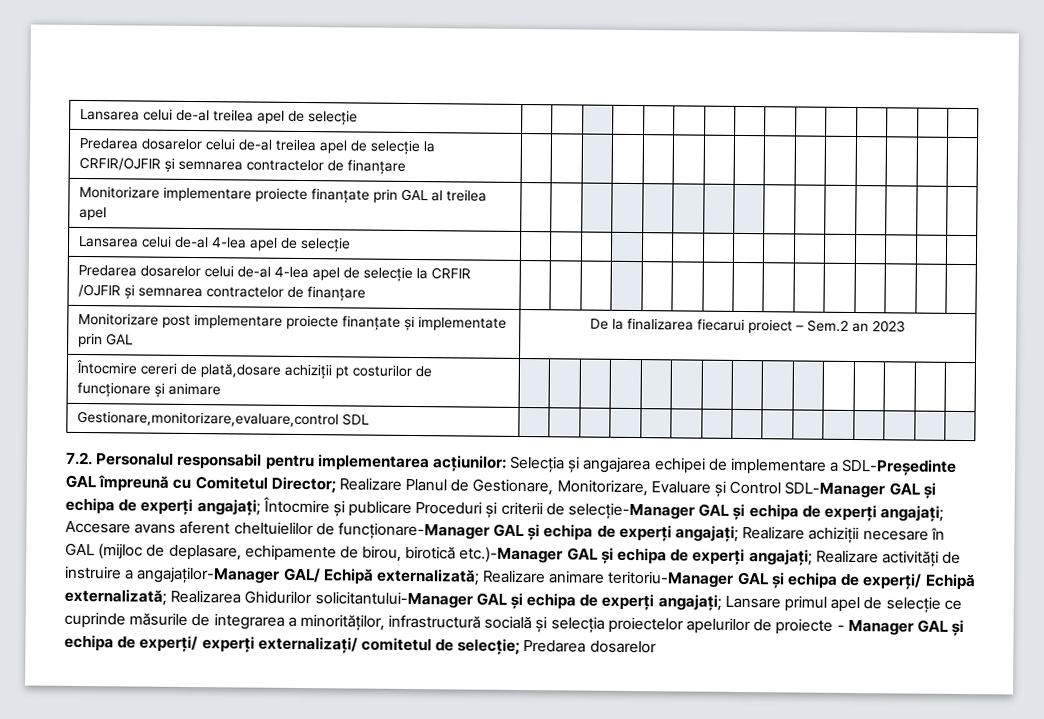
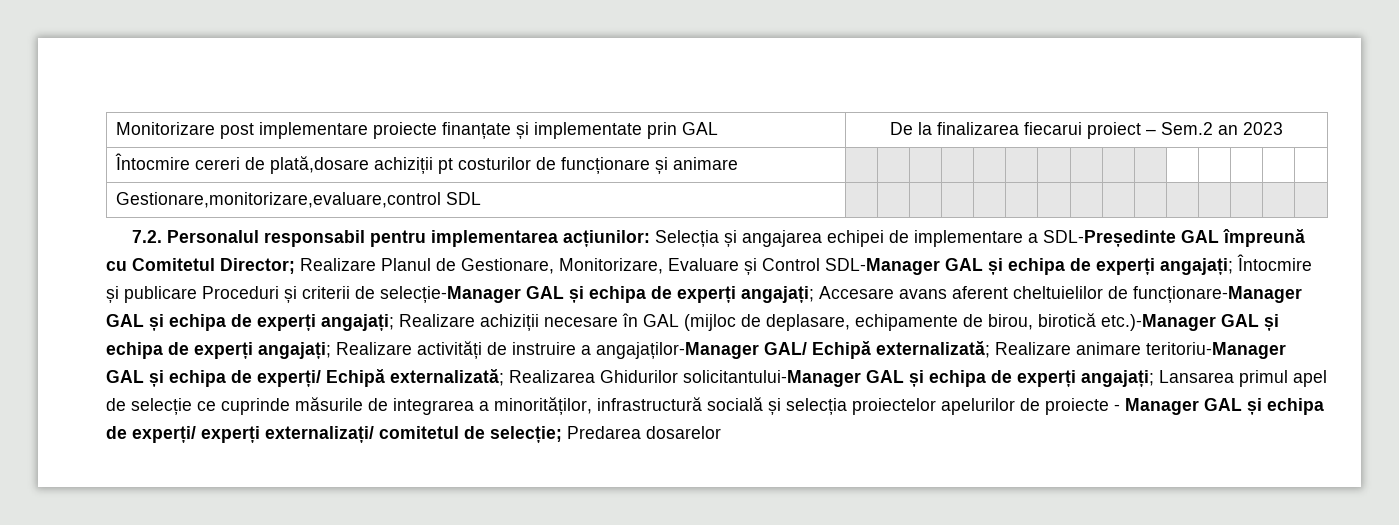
- Lansarea celui de-al treilea apel de selecție | | | | | | | | | | | | | | |
- Predarea dosarelor celui de-al treilea apel de selecție la CRFIR/OJFIR și semnarea contractelor de finanțare | | | | | | | | | | | | | | |
- Monitorizare implementare proiecte finanțate prin GAL al treilea apel | | | | | | | | | | | | | | |
- Lansarea celui de-al 4-lea apel de selecție | | | | | | | | | | | | | | |
- Predarea dosarelor celui de-al 4-lea apel de selecție la CRFIR /OJFIR și semnarea contractelor de finanțare | | | | | | | | | | | | | | |
- Lansare primul apel de selecție ce cuprinde măsurile de integrarea a minorităților, infrastructură socială și selecția proiectelor apelurilor de proiecte - Manager GAL și echipa de experți/ experți externalizați/ comitetul de selecție;
+ Lansarea primul apel de selecție ce cuprinde măsurile de integrarea a minorităților, infrastructură socială și selecția proiectelor apelurilor de proiecte - Manager GAL și echipa de experți/ experți externalizați/ comitetul de selecție;

